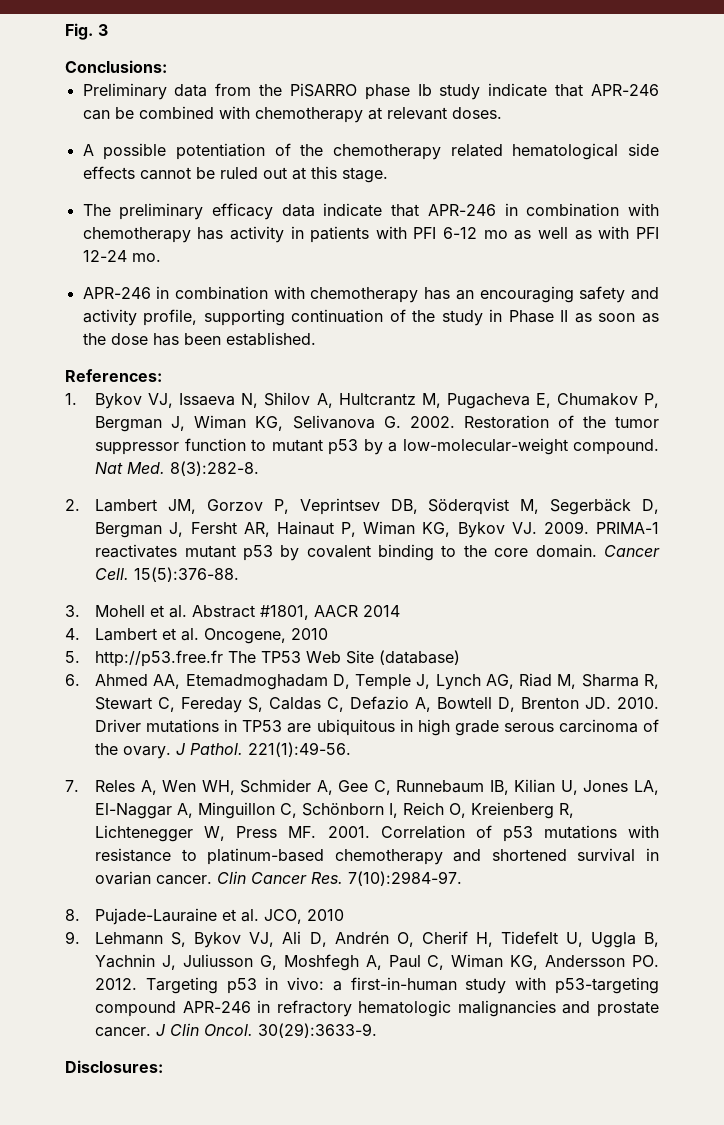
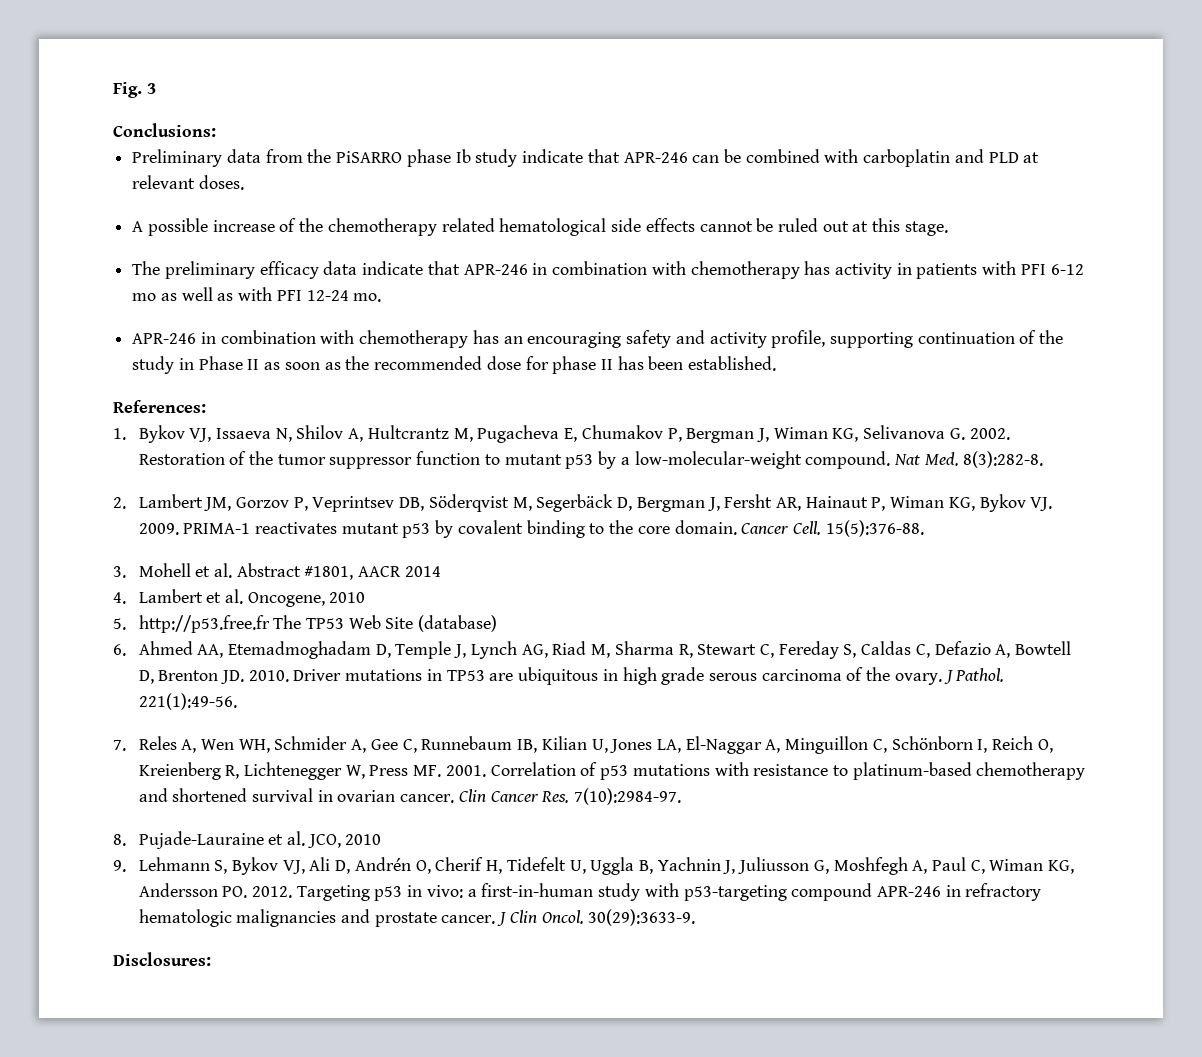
- Preliminary data from the PiSARRO phase Ib study indicate that APR-246 can be combined with chemotherapy at relevant doses.
+ Preliminary data from the PiSARRO phase Ib study indicate that APR-246 can be combined with carboplatin and PLD at relevant doses.
- A possible potentiation of the chemotherapy related hematological side effects cannot be ruled out at this stage.
+ A possible increase of the chemotherapy related hematological side effects cannot be ruled out at this stage.
- APR-246 in combination with chemotherapy has an encouraging safety and activity profile, supporting continuation of the study in Phase II as soon as the dose has been established.
+ APR-246 in combination with chemotherapy has an encouraging safety and activity profile, supporting continuation of the study in Phase II as soon as the recommended dose for phase II has been established.

